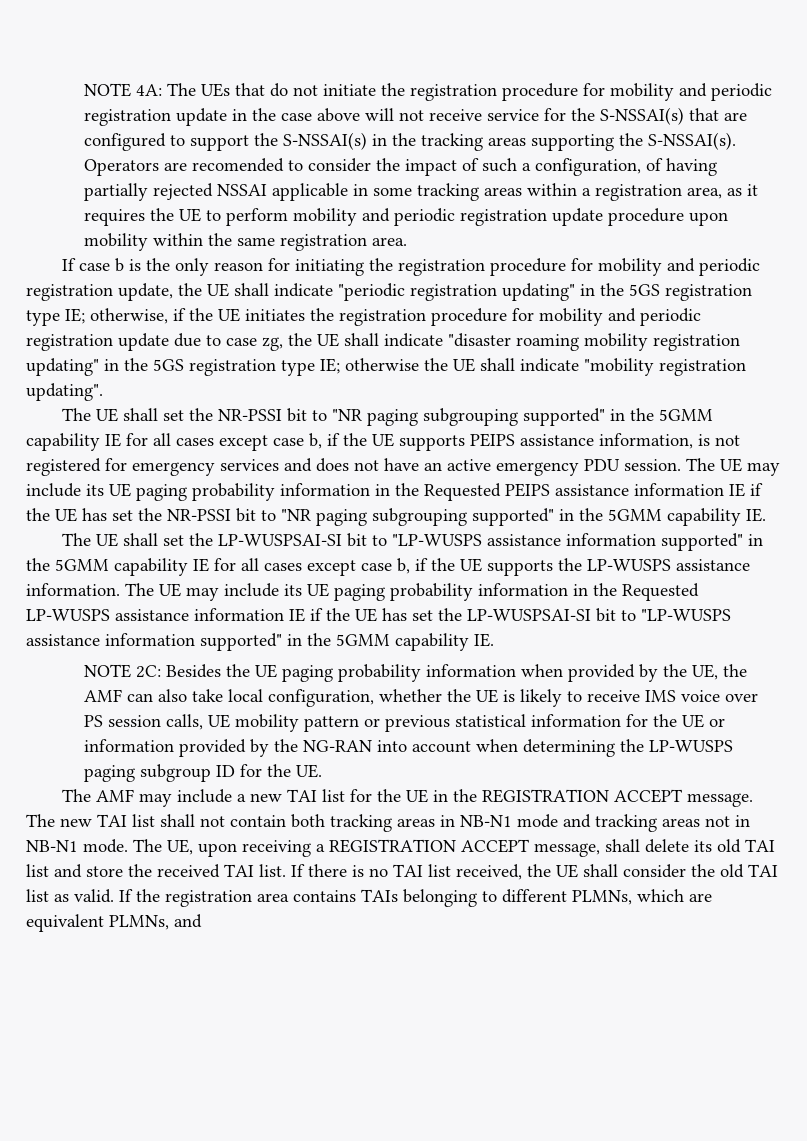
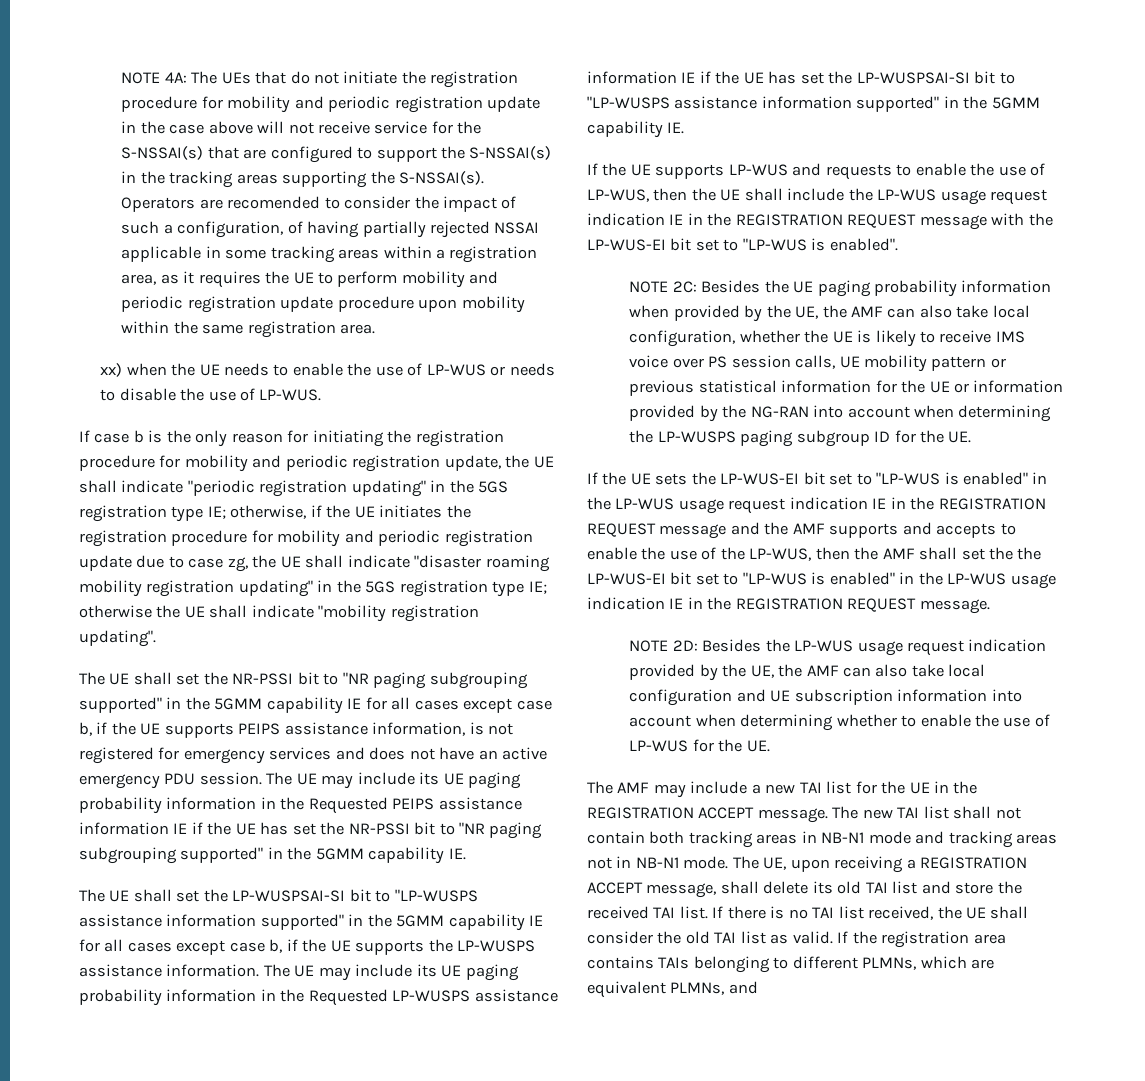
+ xx) when the UE needs to enable the use of LP-WUS or needs to disable the use of LP-WUS.
+ If the UE supports LP-WUS and requests to enable the use of LP-WUS, then the UE shall include the LP-WUS usage request indication IE in the REGISTRATION REQUEST message with the LP-WUS-EI bit set to "LP-WUS is enabled".
+ If the UE sets the LP-WUS-EI bit set to "LP-WUS is enabled" in the LP-WUS usage request indication IE in the REGISTRATION REQUEST message and the AMF supports and accepts to enable the use of the LP-WUS, then the AMF shall set the the LP-WUS-EI bit set to "LP-WUS is enabled" in the LP-WUS usage indication IE in the REGISTRATION REQUEST message.
+ NOTE 2D: Besides the LP-WUS usage request indication provided by the UE, the AMF can also take local configuration and UE subscription information into account when determining whether to enable the use of LP-WUS for the UE.

